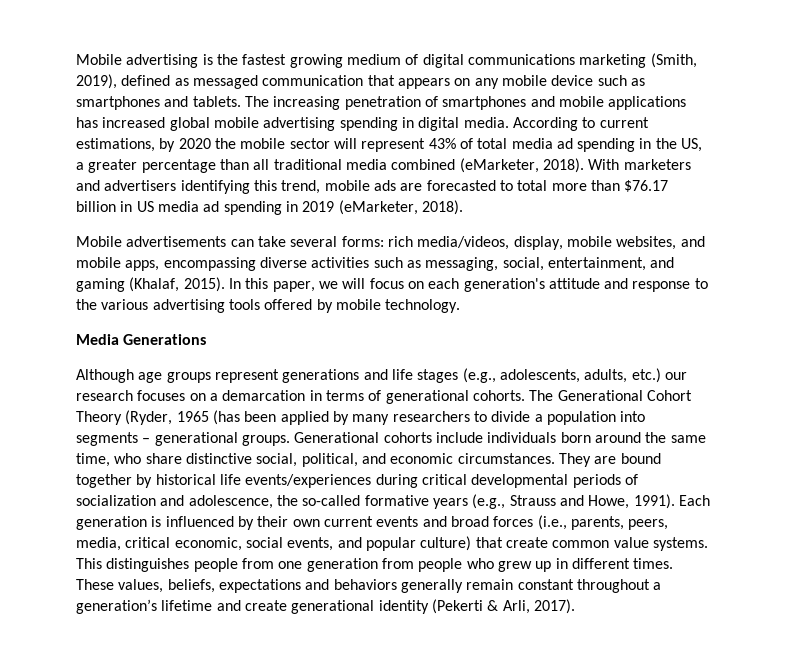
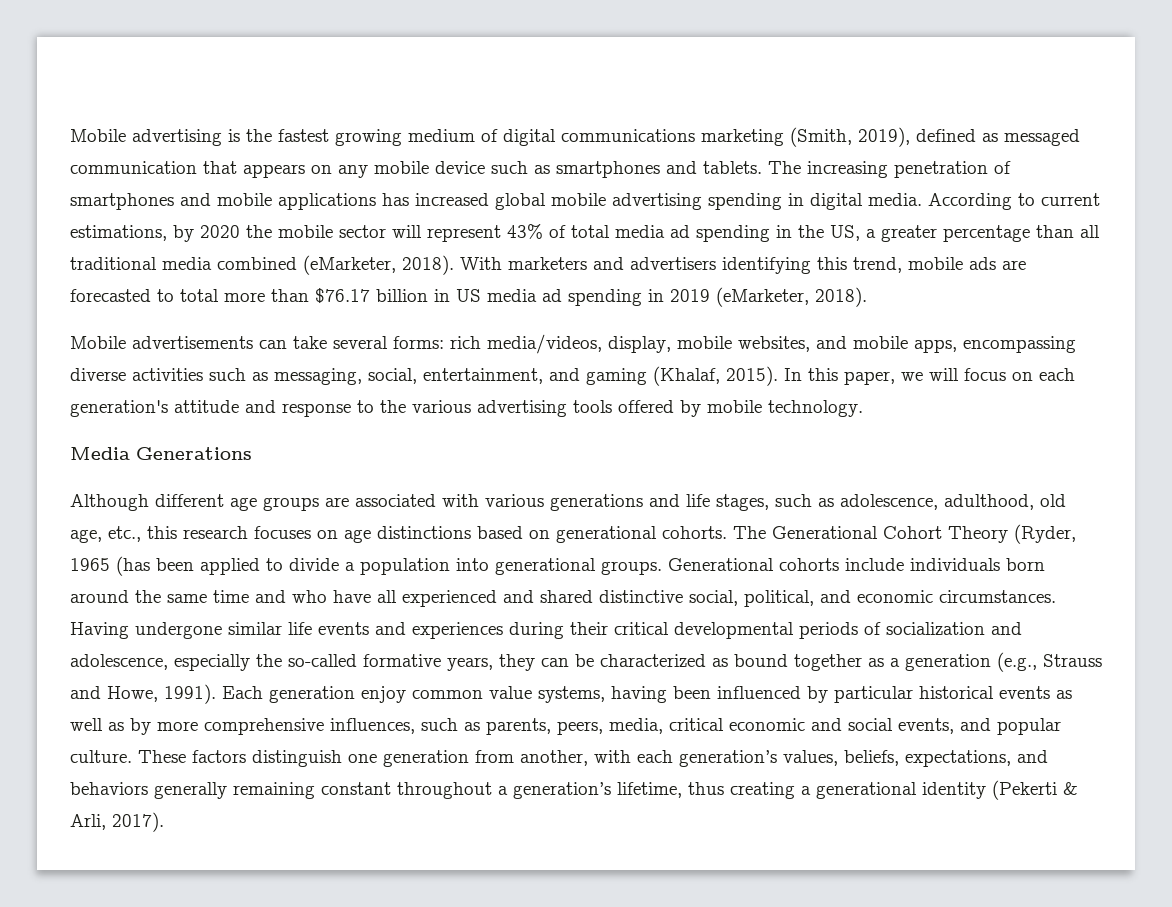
- Although age groups represent generations and life stages (e.g., adolescents, adults, etc.) our research focuses on a demarcation in terms of generational cohorts.
+ Although different age groups are associated with various generations and life stages, such as adolescence, adulthood, old age, etc., this research focuses on age distinctions based on generational cohorts.
- The Generational Cohort Theory (Ryder, 1965 (has been applied by many researchers to divide a population into segments – generational groups.
+ The Generational Cohort Theory (Ryder, 1965 (has been applied to divide a population into generational groups.
- Generational cohorts include individuals born around the same time, who share distinctive social, political, and economic circumstances.
+ Generational cohorts include individuals born around the same time and who have all experienced and shared distinctive social, political, and economic circumstances.
- They are bound together by historical life events/experiences during critical developmental periods of socialization and adolescence, the so-called formative years (e.g., Strauss and Howe, 1991).
+ Having undergone similar life events and experiences during their critical developmental periods of socialization and adolescence, especially the so-called formative years, they can be characterized as bound together as a generation (e.g., Strauss and Howe, 1991).
- Each generation is influenced by their own current events and broad forces (i.e., parents, peers, media, critical economic, social events, and popular culture) that create common value systems. This distinguishes people from one generation from people who grew up in different times. These values, beliefs, expectations and behaviors generally remain constant throughout a generation’s lifetime and create generational identity (Pekerti & Arli, 2017).
+ Each generation enjoy common value systems, having been influenced by particular historical events as well as by more comprehensive influences, such as parents, peers, media, critical economic and social events, and popular culture. These factors distinguish one generation from another, with each generation’s values, beliefs, expectations, and behaviors generally remaining constant throughout a generation’s lifetime, thus creating a generational identity (Pekerti & Arli, 2017).

